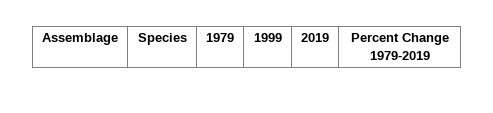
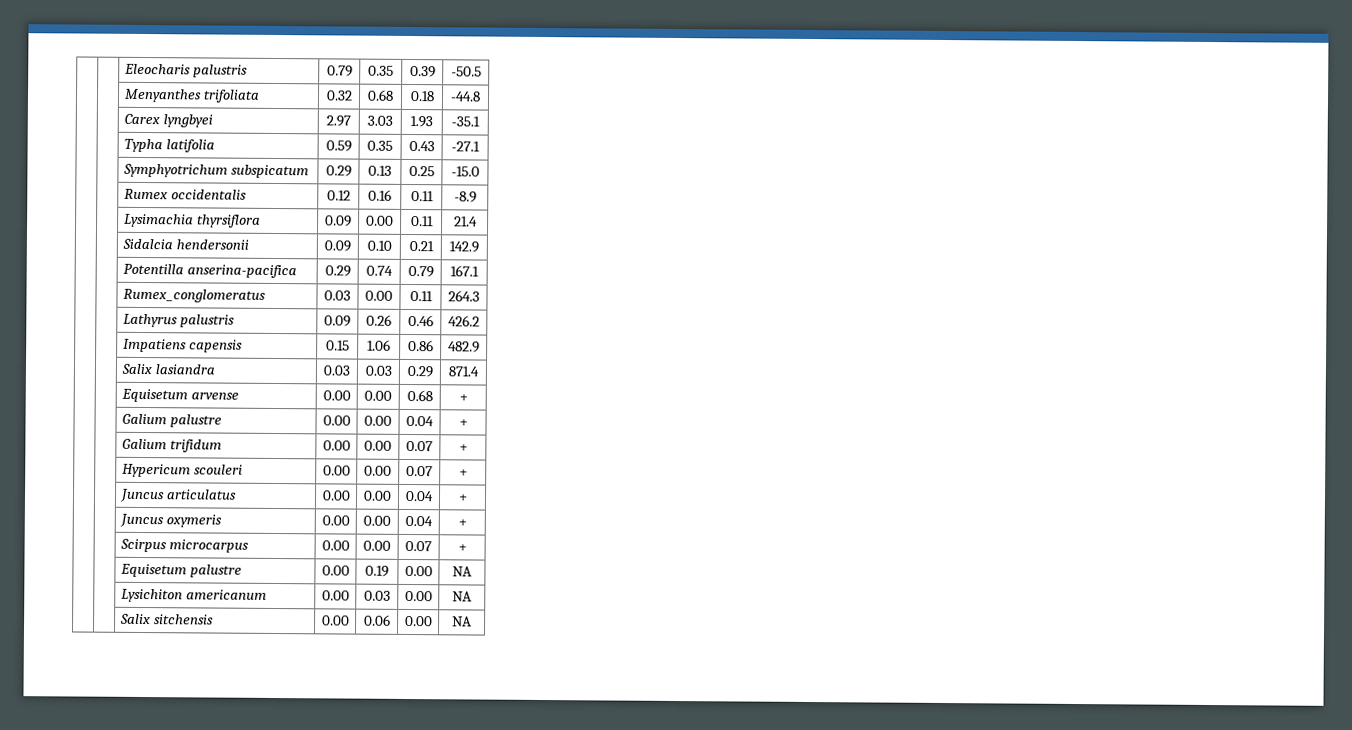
- Assemblage | Species | 1979 | 1999 | 2019 | Percent Change 1979-2019
+ | | Eleocharis palustris | 0.79 | 0.35 | 0.39 | -50.5
+ | | Menyanthes trifoliata | 0.32 | 0.68 | 0.18 | -44.8
+ | | Carex lyngbyei | 2.97 | 3.03 | 1.93 | -35.1
+ | | Typha latifolia | 0.59 | 0.35 | 0.43 | -27.1
+ | | Symphyotrichum subspicatum | 0.29 | 0.13 | 0.25 | -15.0
+ | | Rumex occidentalis | 0.12 | 0.16 | 0.11 | -8.9
+ | | Lysimachia thyrsiflora | 0.09 | 0.00 | 0.11 | 21.4
+ | | Sidalcia hendersonii | 0.09 | 0.10 | 0.21 | 142.9
+ | | Potentilla anserina-pacifica | 0.29 | 0.74 | 0.79 | 167.1
+ | | Rumex_conglomeratus | 0.03 | 0.00 | 0.11 | 264.3
+ | | Lathyrus palustris | 0.09 | 0.26 | 0.46 | 426.2
+ | | Impatiens capensis | 0.15 | 1.06 | 0.86 | 482.9
+ | | Salix lasiandra | 0.03 | 0.03 | 0.29 | 871.4
+ | | Equisetum arvense | 0.00 | 0.00 | 0.68 | +
+ | | Galium palustre | 0.00 | 0.00 | 0.04 | +
+ | | Galium trifidum | 0.00 | 0.00 | 0.07 | +
+ | | Hypericum scouleri | 0.00 | 0.00 | 0.07 | +
+ | | Juncus articulatus | 0.00 | 0.00 | 0.04 | +
+ | | Juncus oxymeris | 0.00 | 0.00 | 0.04 | +
+ | | Scirpus microcarpus | 0.00 | 0.00 | 0.07 | +
+ | | Equisetum palustre | 0.00 | 0.19 | 0.00 | NA
+ | | Lysichiton americanum | 0.00 | 0.03 | 0.00 | NA
+ | | Salix sitchensis | 0.00 | 0.06 | 0.00 | NA

